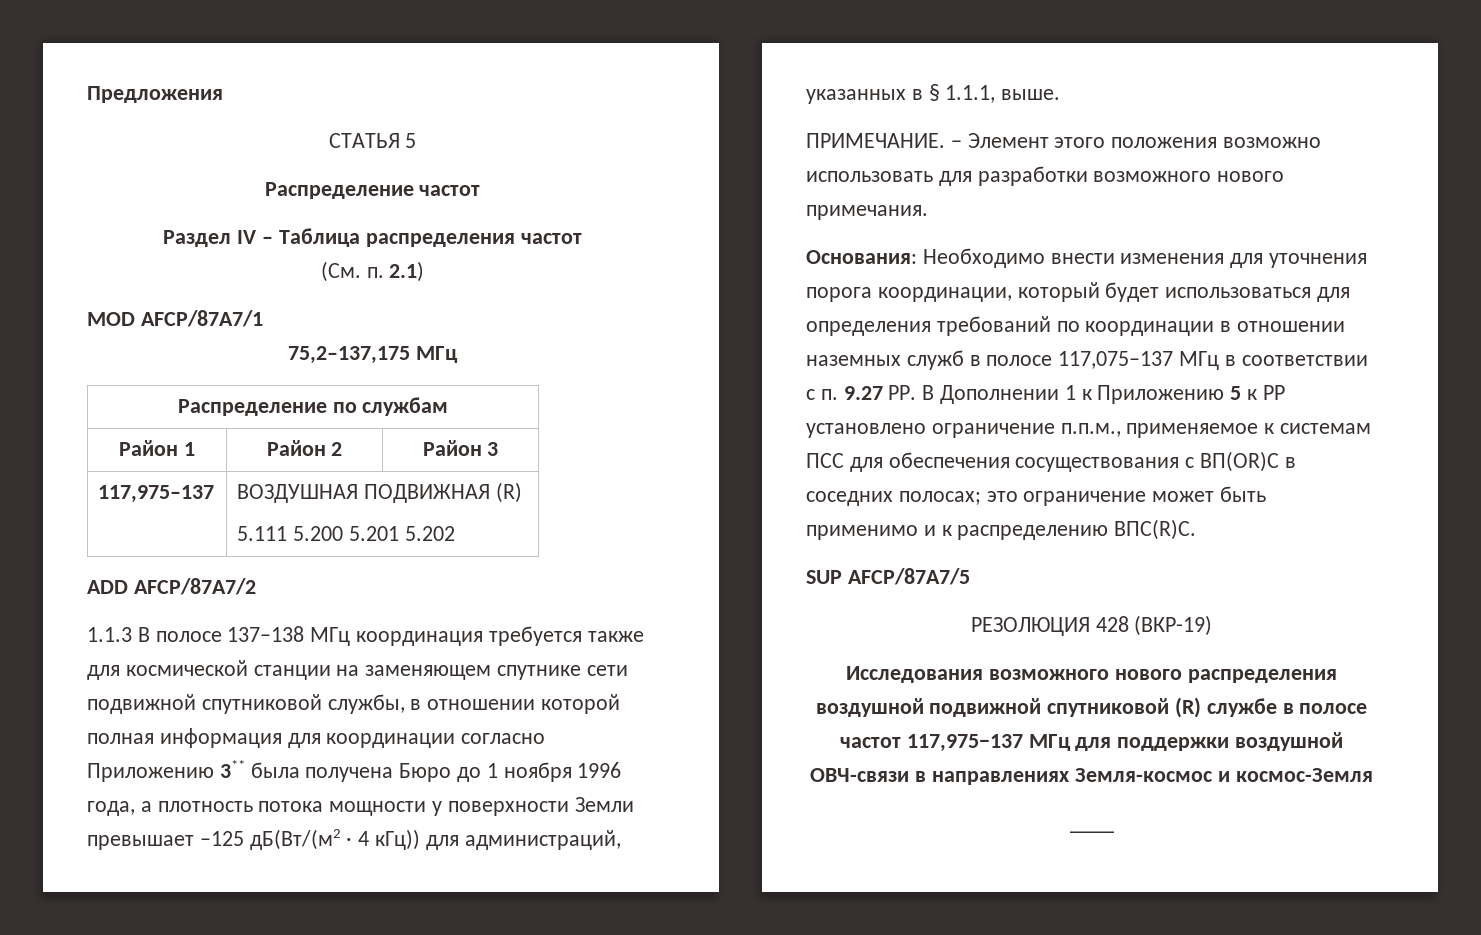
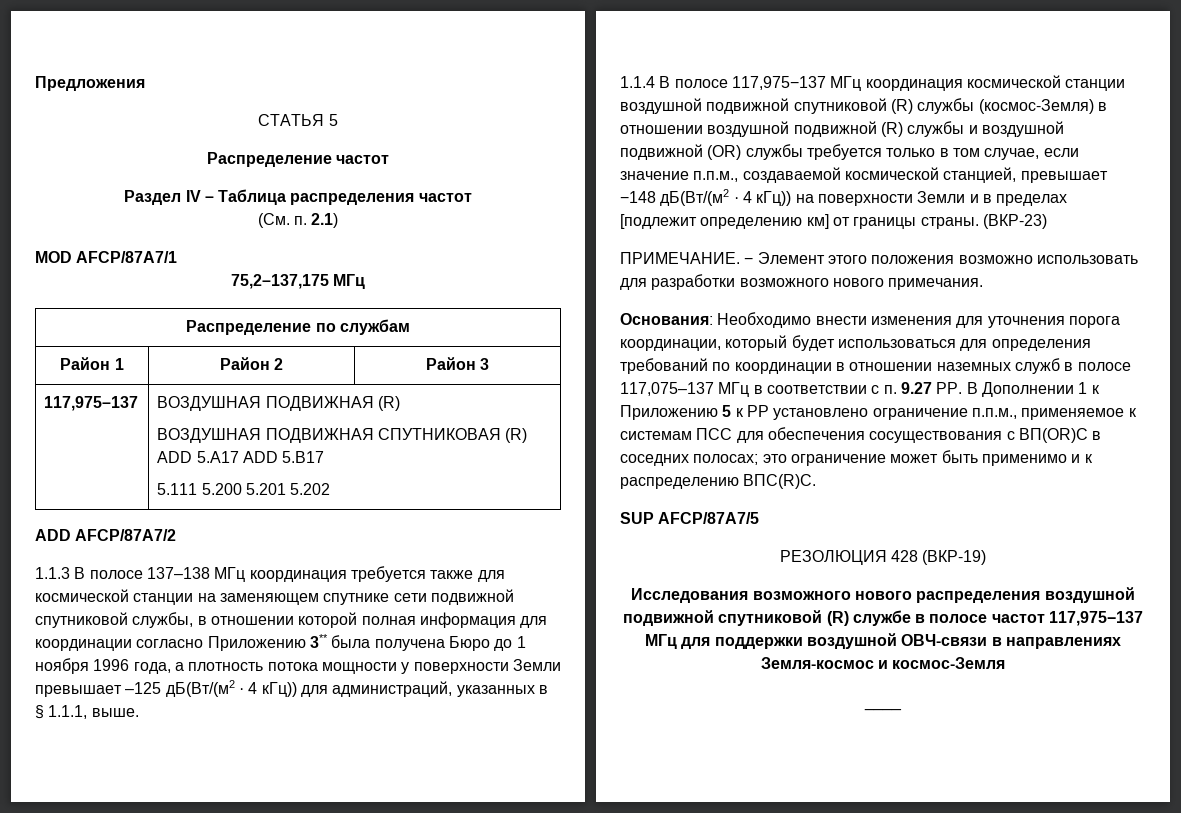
  117,975–137 | ВОЗДУШНАЯ ПОДВИЖНАЯ (R)
+ ВОЗДУШНАЯ ПОДВИЖНАЯ СПУТНИКОВАЯ (R) ADD 5.A17 ADD 5.B17
+ 1.1.4 В полосе 117,975−137 МГц координация космической станции воздушной подвижной спутниковой (R) службы (космос-Земля) в отношении воздушной подвижной (R) службы и воздушной подвижной (OR) службы требуется только в том случае, если значение п.п.м., создаваемой космической станцией, превышает −148 дБ(Вт/(м2 · 4 кГц)) на поверхности Земли и в пределах [подлежит определению км] от границы страны. (ВКР-23)

